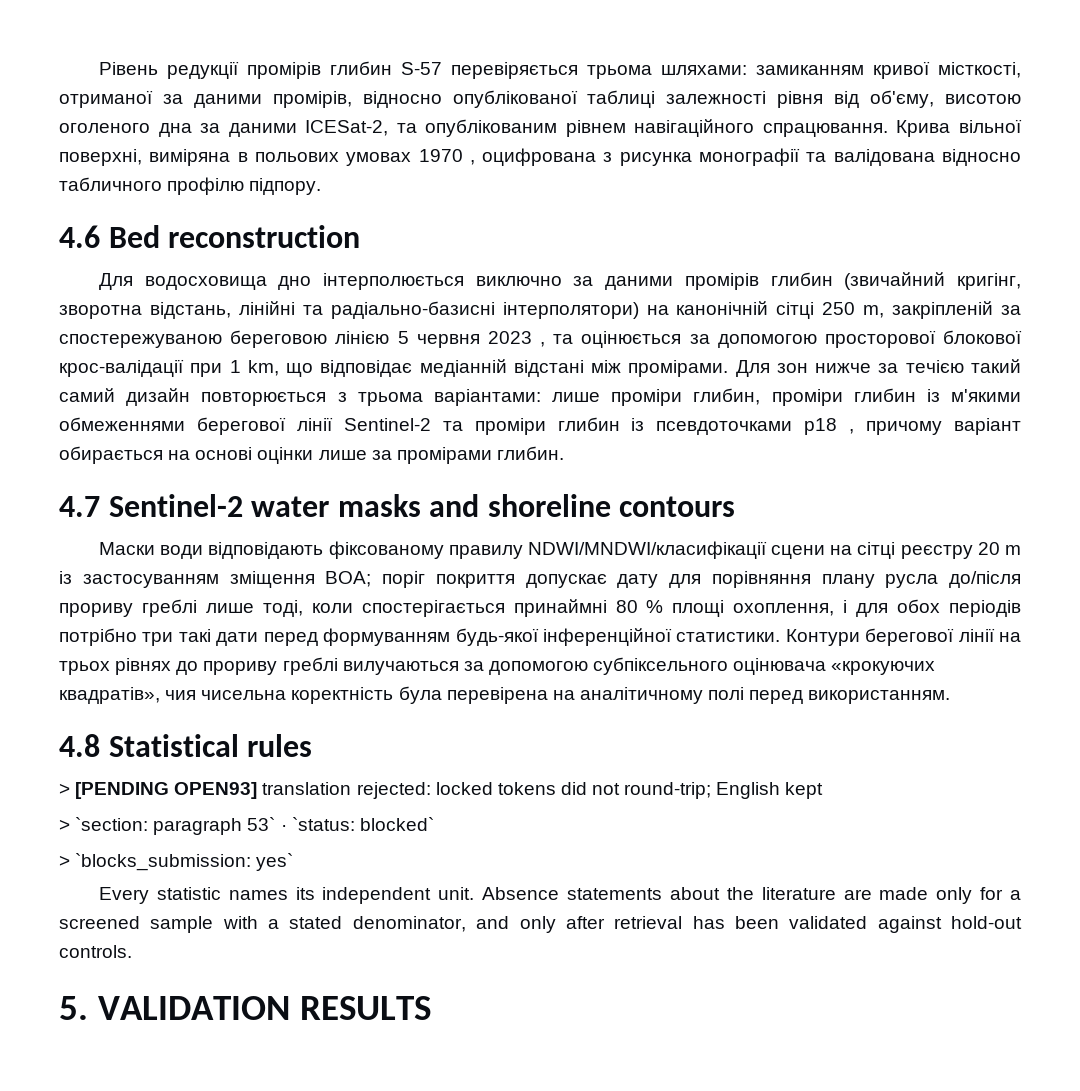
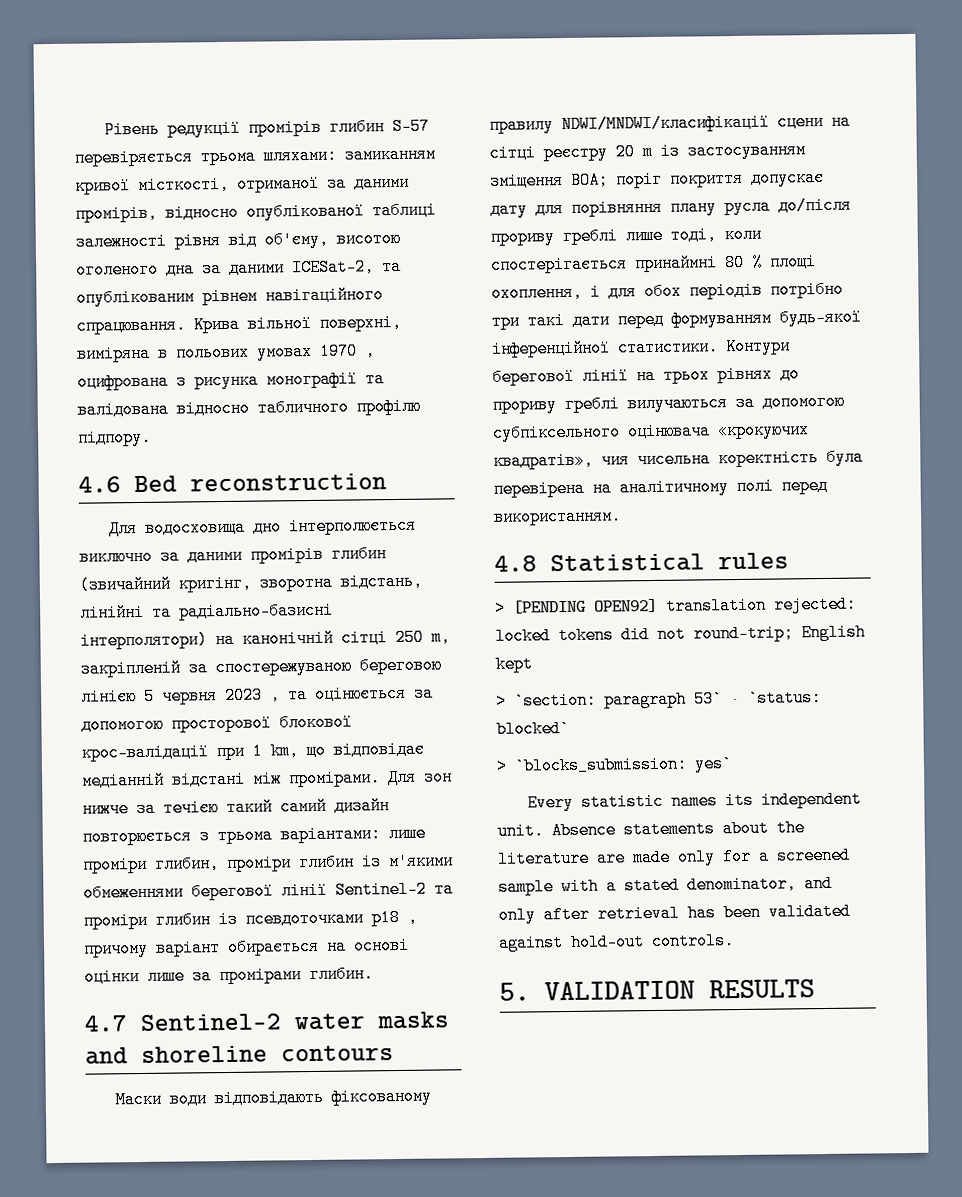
- > [PENDING OPEN93] translation rejected: locked tokens did not round-trip; English kept
+ > [PENDING OPEN92] translation rejected: locked tokens did not round-trip; English kept

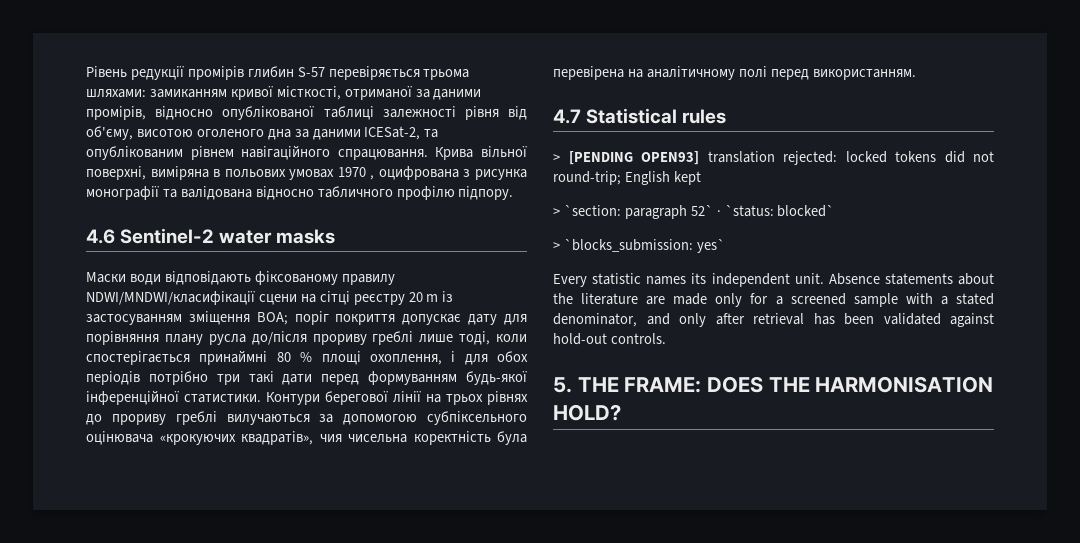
- 4.6 Bed reconstruction
- Для водосховища дно інтерполюється виключно за даними промірів глибин (звичайний кригінг, зворотна відстань, лінійні та радіально-базисні інтерполятори) на канонічній сітці 250 m, закріпленій за спостережуваною береговою лінією 5 червня 2023 , та оцінюється за допомогою просторової блокової крос-валідації при 1 km, що відповідає медіанній відстані між промірами. Для зон нижче за течією такий самий дизайн повторюється з трьома варіантами: лише проміри глибин, проміри глибин із м'якими обмеженнями берегової лінії Sentinel-2 та проміри глибин із псевдоточками p18 , причому варіант обирається на основі оцінки лише за промірами глибин.
- 4.7 Sentinel-2 water masks and shoreline contours
+ 4.6 Sentinel-2 water masks
- 4.8 Statistical rules
+ 4.7 Statistical rules
- > [PENDING OPEN92] translation rejected: locked tokens did not round-trip; English kept
+ > [PENDING OPEN93] translation rejected: locked tokens did not round-trip; English kept
- > `section: paragraph 53` · `status: blocked`
+ > `section: paragraph 52` · `status: blocked`
- 5. VALIDATION RESULTS
+ 5. THE FRAME: DOES THE HARMONISATION HOLD?

